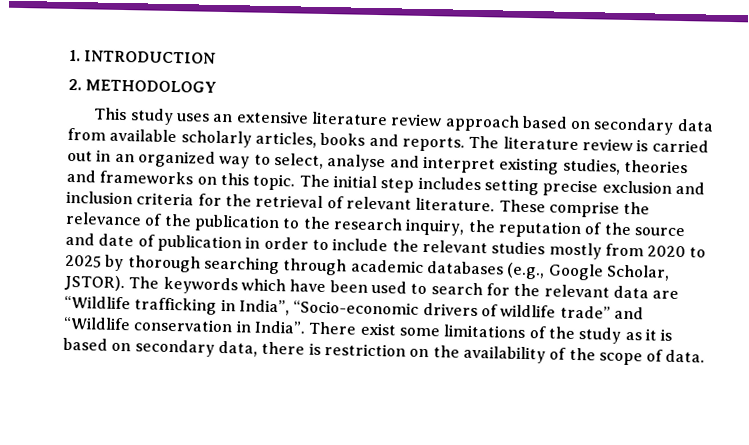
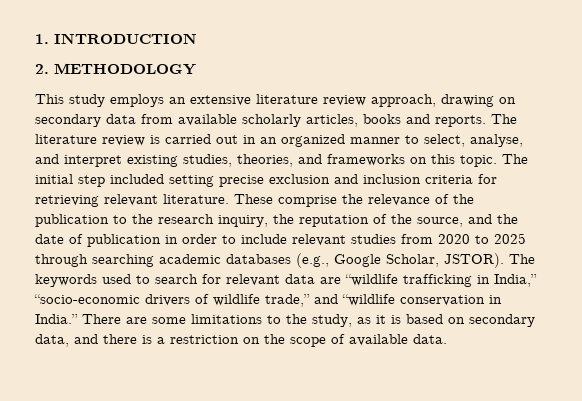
- This study uses an extensive literature review approach based on secondary data from available scholarly articles, books and reports.
+ This study employs an extensive literature review approach, drawing on secondary data from available scholarly articles, books and reports.
- The literature review is carried out in an organized way to select, analyse and interpret existing studies, theories and frameworks on this topic.
+ The literature review is carried out in an organized manner to select, analyse, and interpret existing studies, theories, and frameworks on this topic.
- The initial step includes setting precise exclusion and inclusion criteria for the retrieval of relevant literature.
+ The initial step included setting precise exclusion and inclusion criteria for retrieving relevant literature.
- These comprise the relevance of the publication to the research inquiry, the reputation of the source and date of publication in order to include the relevant studies mostly from 2020 to 2025 by thorough searching through academic databases (e.g., Google Scholar, JSTOR).
+ These comprise the relevance of the publication to the research inquiry, the reputation of the source, and the date of publication in order to include relevant studies from 2020 to 2025 through searching academic databases (e.g., Google Scholar, JSTOR).
- The keywords which have been used to search for the relevant data are “Wildlife trafficking in India”, “Socio-economic drivers of wildlife trade” and “Wildlife conservation in India”. There exist some limitations of the study as it is based on secondary data, there is restriction on the availability of the scope of data.
+ The keywords used to search for relevant data are “wildlife trafficking in India,” “socio-economic drivers of wildlife trade,” and “wildlife conservation in India.” There are some limitations to the study, as it is based on secondary data, and there is a restriction on the scope of available data.

